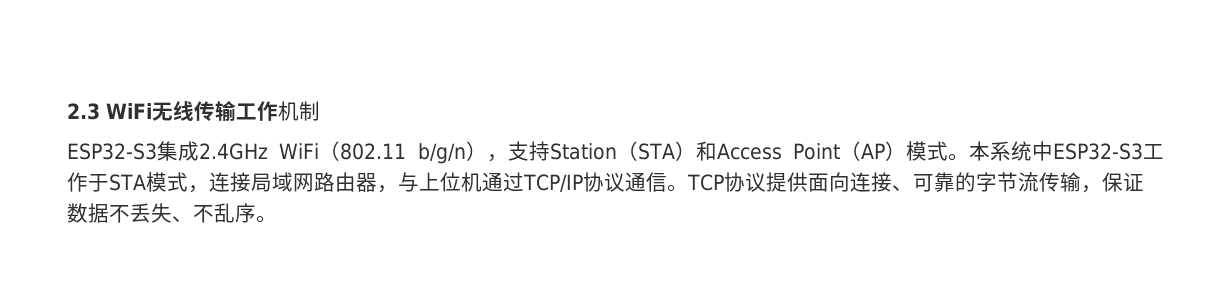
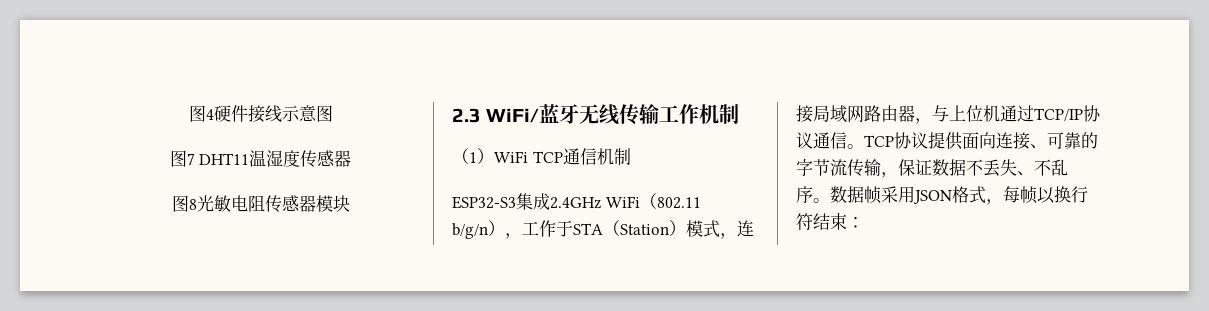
- 2.3 WiFi无线传输工作机制
+ 图4硬件接线示意图
+ 图7 DHT11温湿度传感器
+ 图8光敏电阻传感器模块
+ 2.3 WiFi/蓝牙无线传输工作机制
+ （1）WiFi TCP通信机制
- ESP32-S3集成2.4GHz WiFi（802.11 b/g/n），支持Station（STA）和Access Point（AP）模式。本系统中ESP32-S3工作于STA模式，连接局域网路由器，与上位机通过TCP/IP协议通信。
+ ESP32-S3集成2.4GHz WiFi（802.11 b/g/n），工作于STA（Station）模式，连接局域网路由器，与上位机通过TCP/IP协议通信。
+ 数据帧采用JSON格式，每帧以换行符结束：

